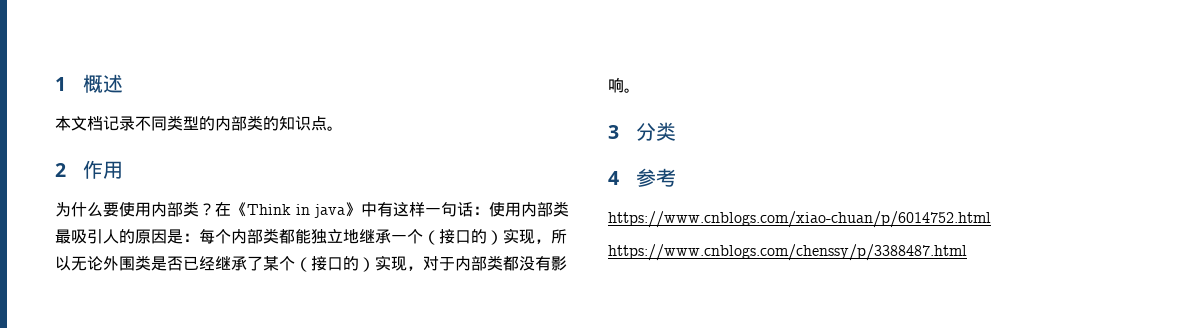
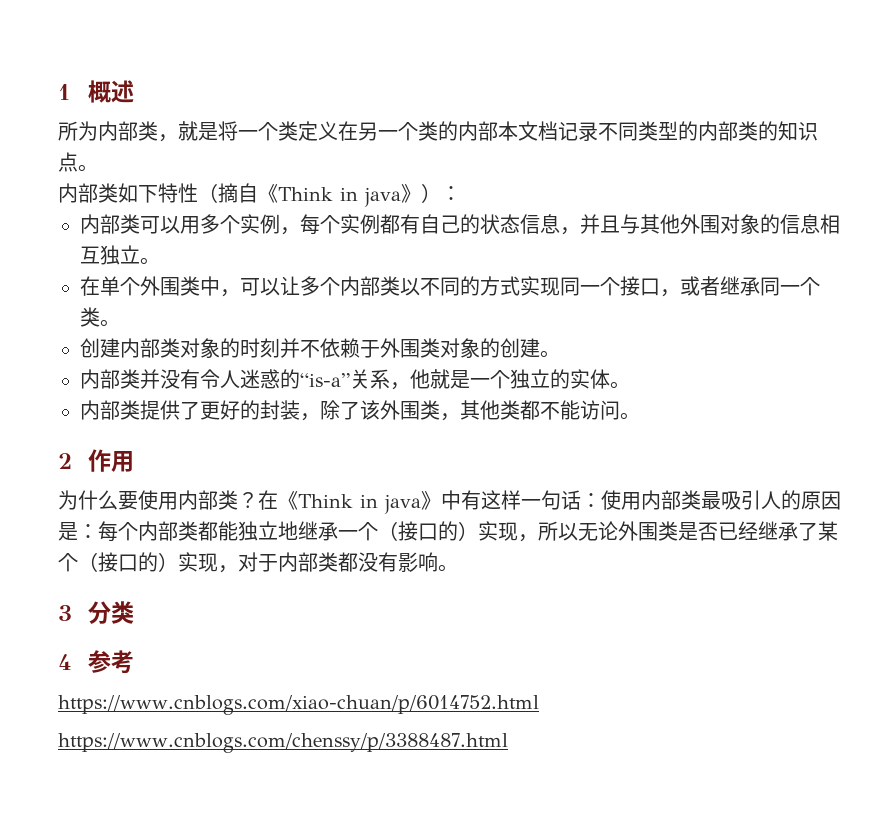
- 本文档记录不同类型的内部类的知识点。
+ 所为内部类，就是将一个类定义在另一个类的内部本文档记录不同类型的内部类的知识点。
+ 内部类如下特性（摘自《Think in java》）：
+ 内部类可以用多个实例，每个实例都有自己的状态信息，并且与其他外围对象的信息相互独立。
+ 在单个外围类中，可以让多个内部类以不同的方式实现同一个接口，或者继承同一个类。
+ 创建内部类对象的时刻并不依赖于外围类对象的创建。
+ 内部类并没有令人迷惑的“is-a”关系，他就是一个独立的实体。
+ 内部类提供了更好的封装，除了该外围类，其他类都不能访问。

